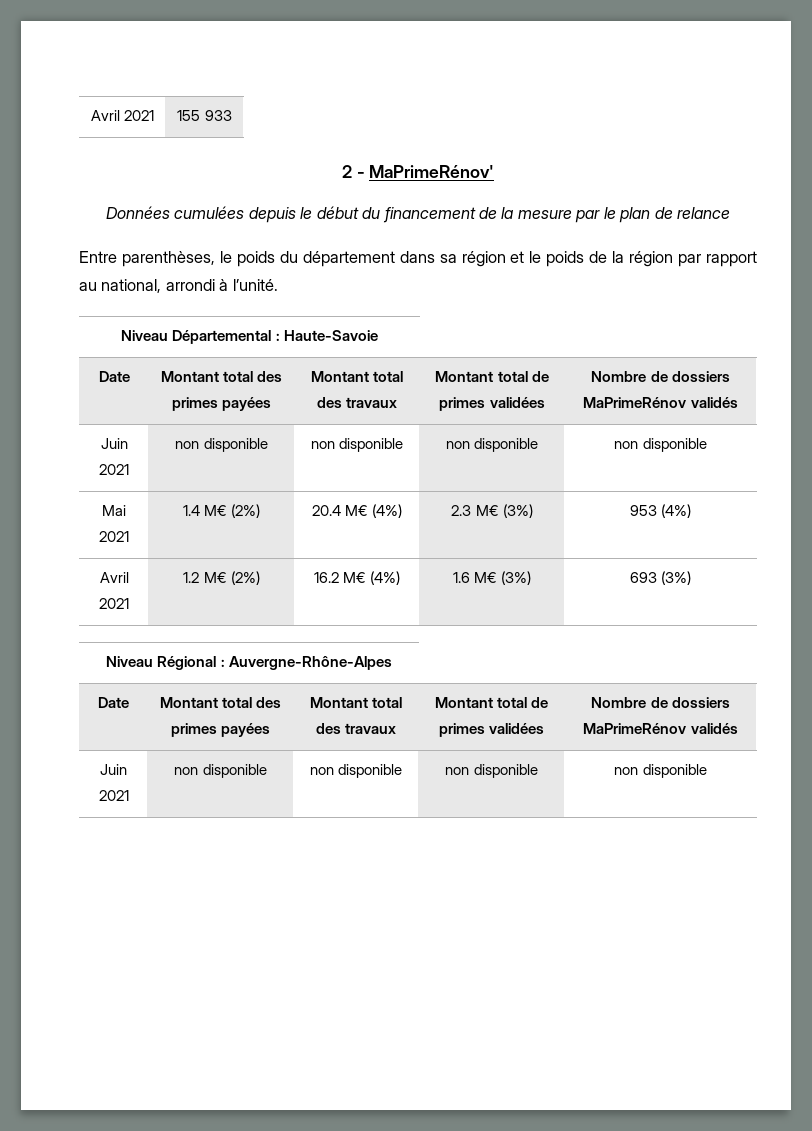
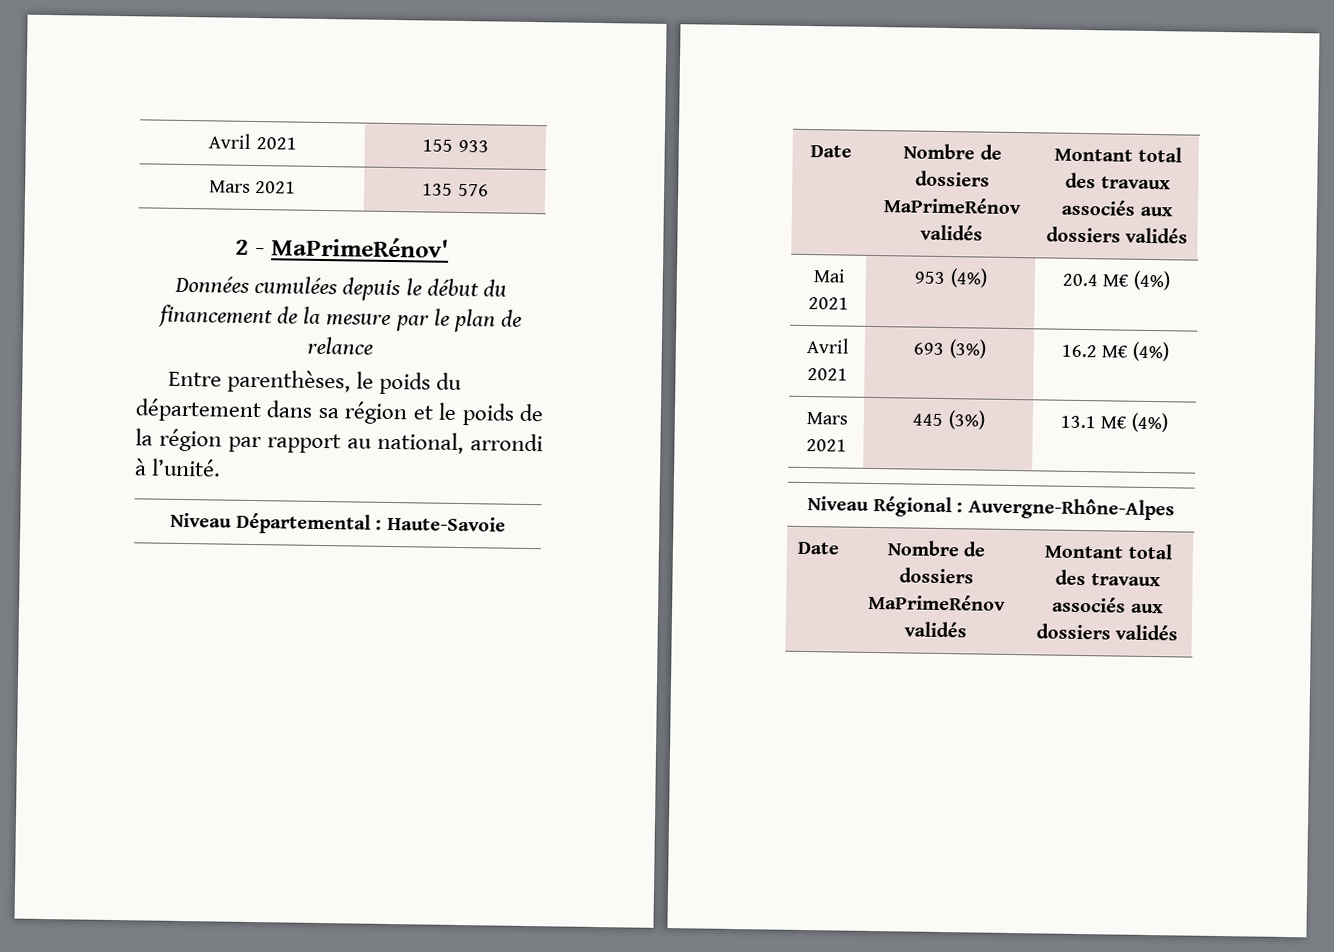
+ Mars 2021 | 135 576
  Niveau Départemental : Haute-Savoie
- Date | Montant total des primes payées | Montant total des travaux | Montant total de primes validées | Nombre de dossiers MaPrimeRénov validés
- Juin 2021 | non disponible | non disponible | non disponible | non disponible
+ Date | Nombre de dossiers MaPrimeRénov validés | Montant total des travaux associés aux dossiers validés
- Mai 2021 | 1.4 M€ (2%) | 20.4 M€ (4%) | 2.3 M€ (3%) | 953 (4%)
- Avril 2021 | 1.2 M€ (2%) | 16.2 M€ (4%) | 1.6 M€ (3%) | 693 (3%)
+ Mai 2021 | 953 (4%) | 20.4 M€ (4%)
+ Avril 2021 | 693 (3%) | 16.2 M€ (4%)
+ Mars 2021 | 445 (3%) | 13.1 M€ (4%)
  Niveau Régional : Auvergne-Rhône-Alpes
- Date | Montant total des primes payées | Montant total des travaux | Montant total de primes validées | Nombre de dossiers MaPrimeRénov validés
- Juin 2021 | non disponible | non disponible | non disponible | non disponible
+ Date | Nombre de dossiers MaPrimeRénov validés | Montant total des travaux associés aux dossiers validés

